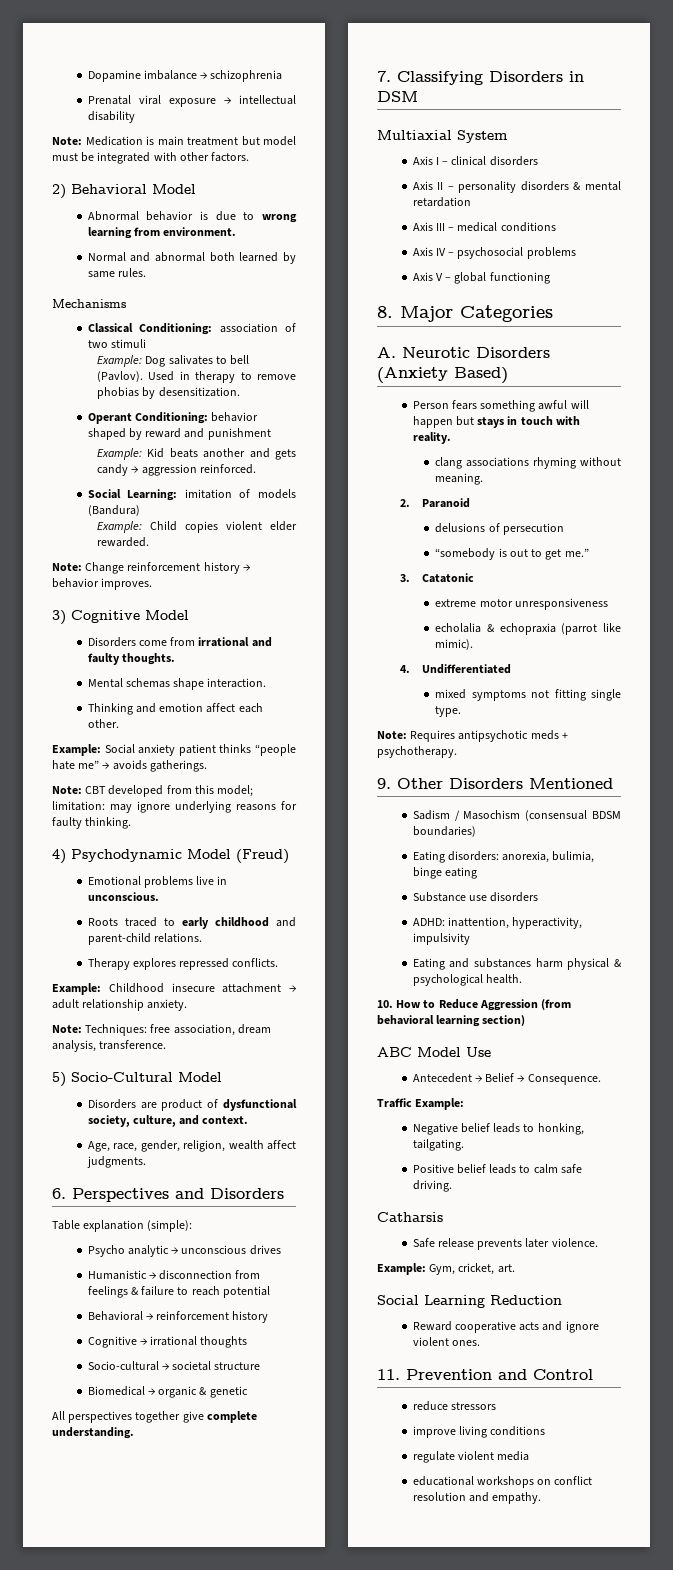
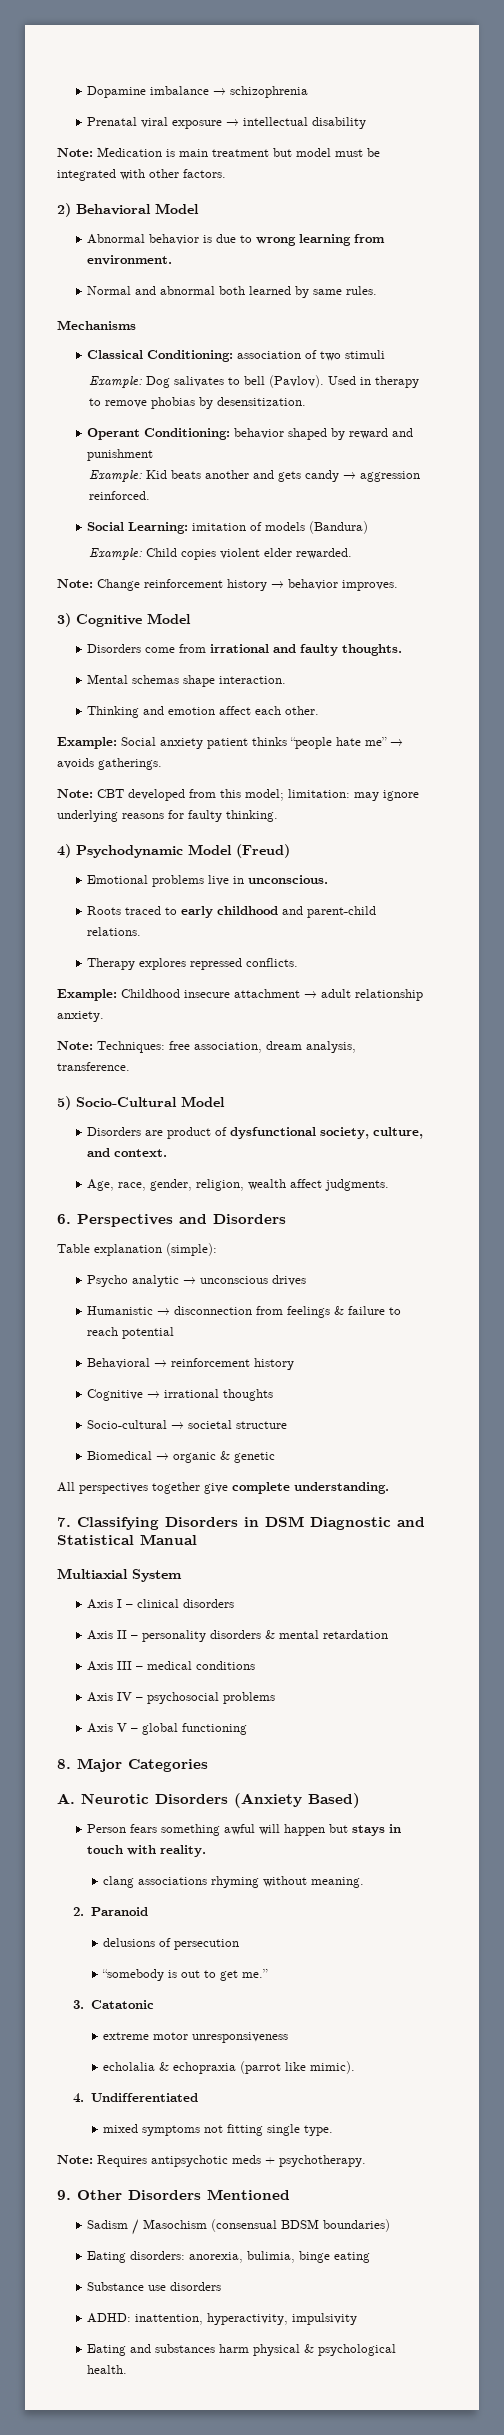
- 7. Classifying Disorders in DSM
+ 7. Classifying Disorders in DSM Diagnostic and Statistical Manual
- 10. How to Reduce Aggression (from behavioral learning section)
- ABC Model Use
- Antecedent → Belief → Consequence.
- Traffic Example:
- Negative belief leads to honking, tailgating.
- Positive belief leads to calm safe driving.
- Catharsis
- Safe release prevents later violence.
- Example: Gym, cricket, art.
- Social Learning Reduction
- Reward cooperative acts and ignore violent ones.
- 11. Prevention and Control
- reduce stressors
- improve living conditions
- regulate violent media
- educational workshops on conflict resolution and empathy.

